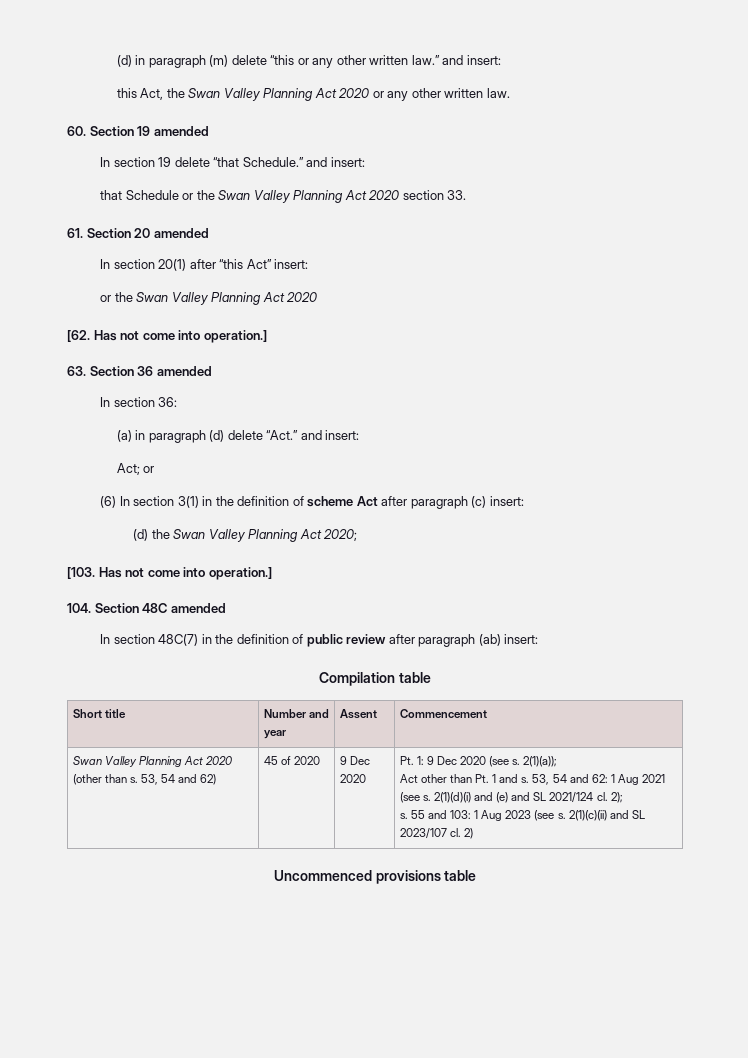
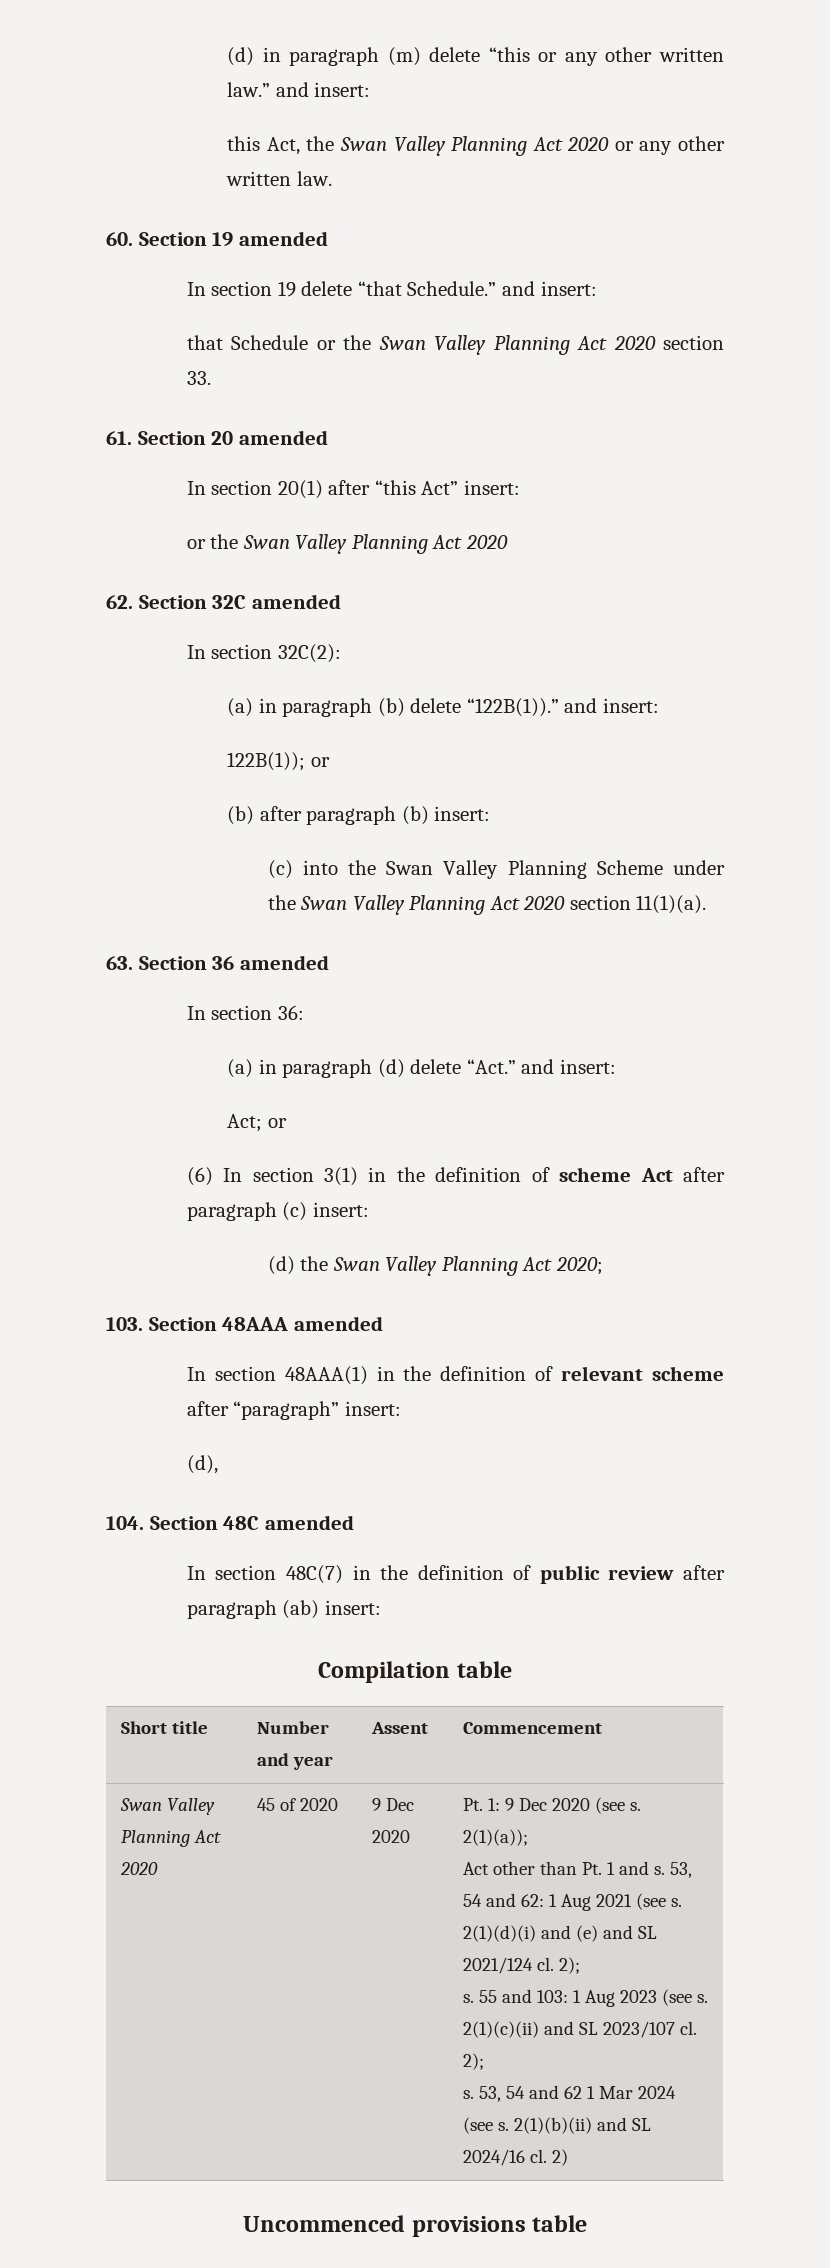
- [62. Has not come into operation.]
+ 62. Section 32C amended
+ In section 32C(2):
+ (a) in paragraph (b) delete “122B(1)).” and insert:
+ 122B(1)); or
+ (b) after paragraph (b) insert:
+ (c) into the Swan Valley Planning Scheme under the Swan Valley Planning Act 2020 section 11(1)(a).
- [103. Has not come into operation.]
+ 103. Section 48AAA amended
+ In section 48AAA(1) in the definition of relevant scheme after “paragraph” insert:
+ (d),
  Short title | Number and year | Assent | Commencement
- Swan Valley Planning Act 2020 (other than s. 53, 54 and 62)
+ Swan Valley Planning Act 2020
- 2(1)(c)(ii) and SL 2023/107 cl.
+ 2(1)(c)(ii) and SL 2023/107 cl. 2);
+ s. 53, 54 and 62 1 Mar 2024 (see s. 2(1)(b)(ii) and SL 2024/16 cl.

